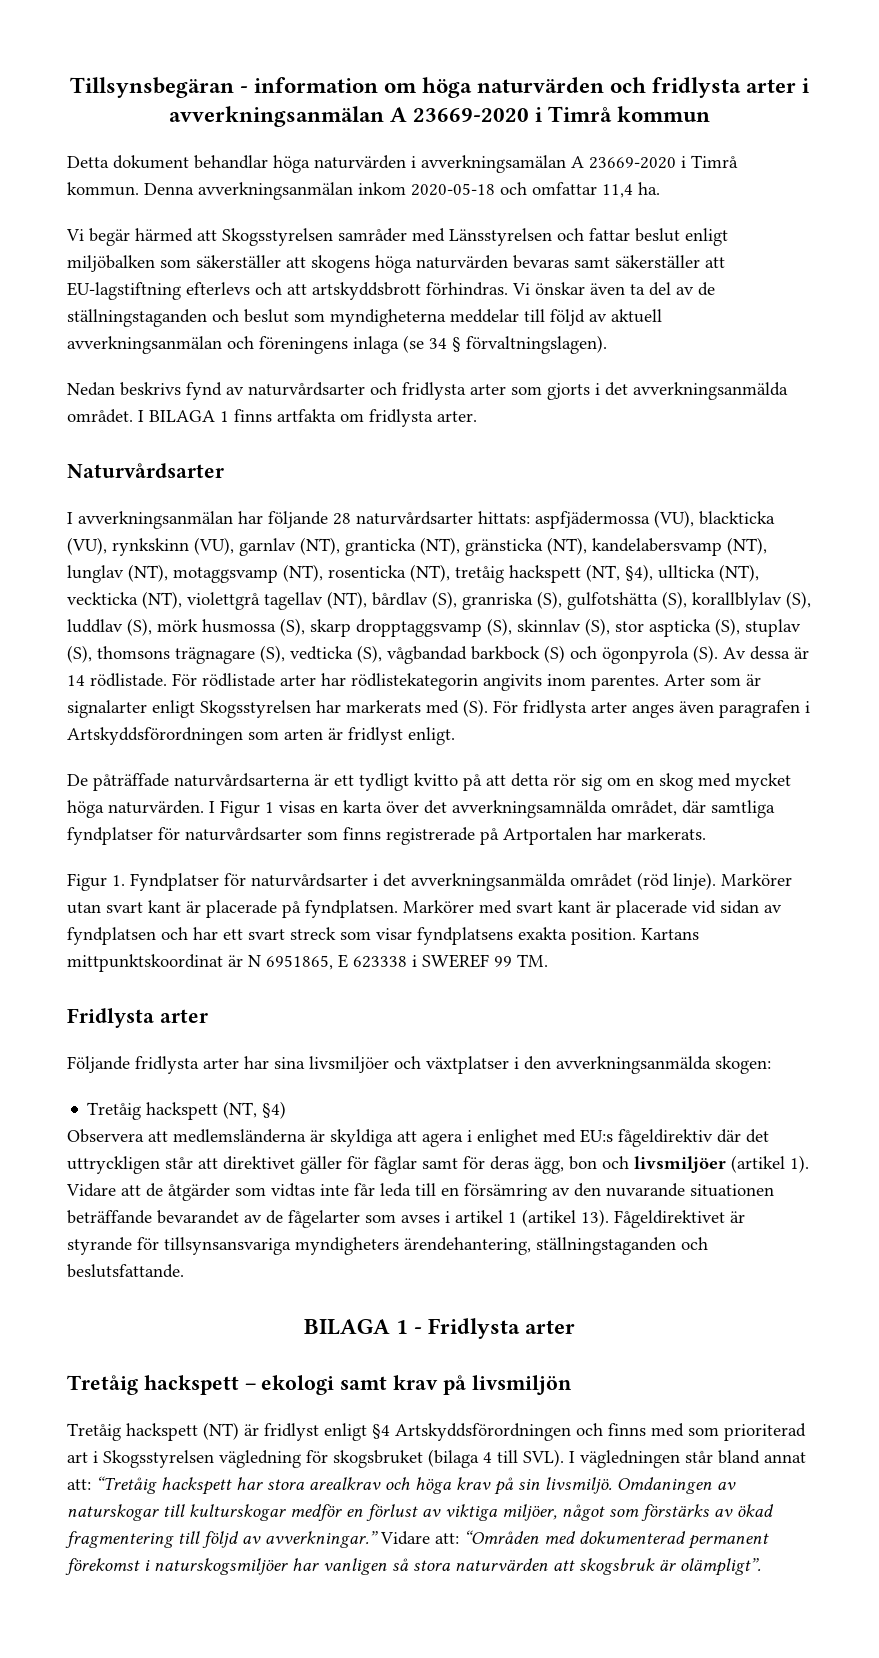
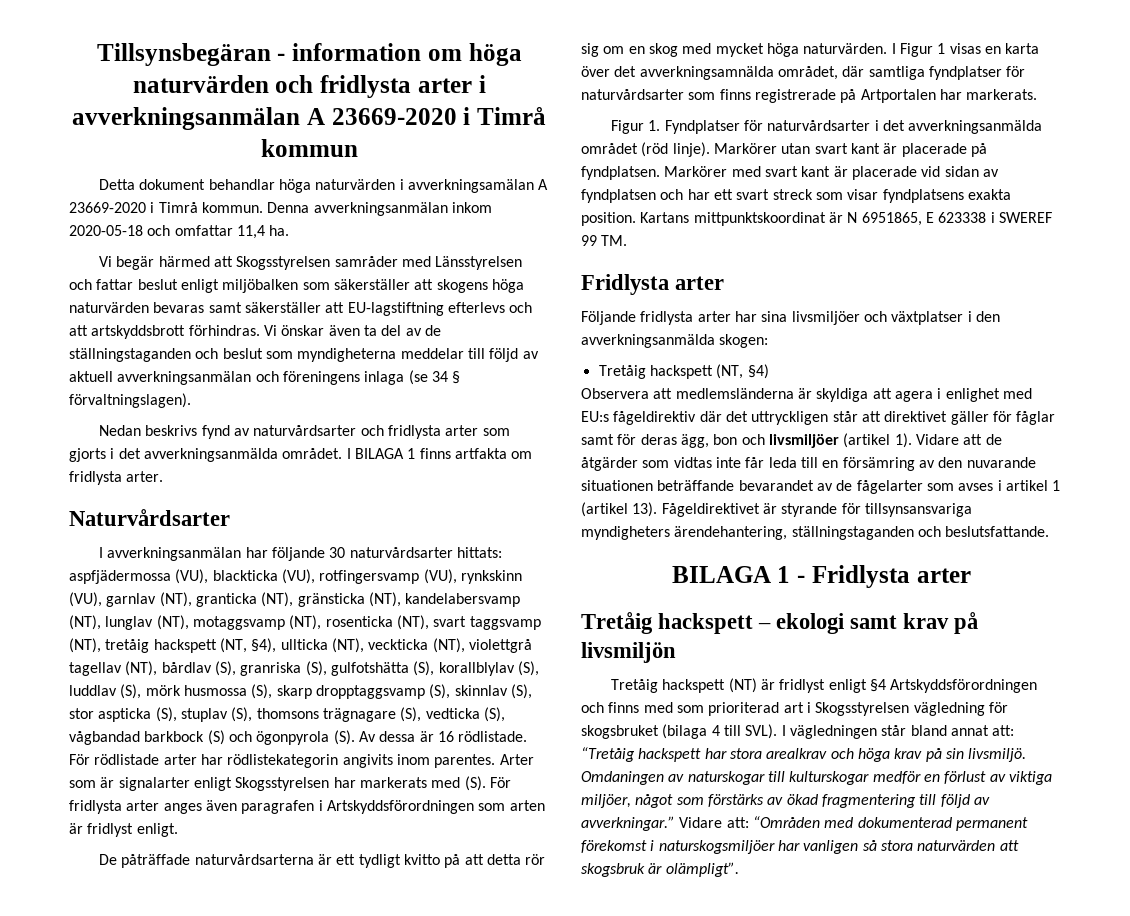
- I avverkningsanmälan har följande 28 naturvårdsarter hittats:
+ I avverkningsanmälan har följande 30 naturvårdsarter hittats:
- aspfjädermossa (VU), blackticka (VU), rynkskinn (VU), garnlav (NT), granticka (NT), gränsticka (NT), kandelabersvamp (NT), lunglav (NT), motaggsvamp (NT), rosenticka (NT), tretåig hackspett (NT, §4), ullticka (NT), veckticka (NT), violettgrå tagellav (NT), bårdlav (S), granriska (S), gulfotshätta (S), korallblylav (S), luddlav (S), mörk husmossa (S), skarp dropptaggsvamp (S), skinnlav (S), stor aspticka (S), stuplav (S), thomsons trägnagare (S), vedticka (S), vågbandad barkbock (S) och ögonpyrola (S). Av dessa är 14 rödlistade.
+ aspfjädermossa (VU), blackticka (VU), rotfingersvamp (VU), rynkskinn (VU), garnlav (NT), granticka (NT), gränsticka (NT), kandelabersvamp (NT), lunglav (NT), motaggsvamp (NT), rosenticka (NT), svart taggsvamp (NT), tretåig hackspett (NT, §4), ullticka (NT), veckticka (NT), violettgrå tagellav (NT), bårdlav (S), granriska (S), gulfotshätta (S), korallblylav (S), luddlav (S), mörk husmossa (S), skarp dropptaggsvamp (S), skinnlav (S), stor aspticka (S), stuplav (S), thomsons trägnagare (S), vedticka (S), vågbandad barkbock (S) och ögonpyrola (S). Av dessa är 16 rödlistade.

